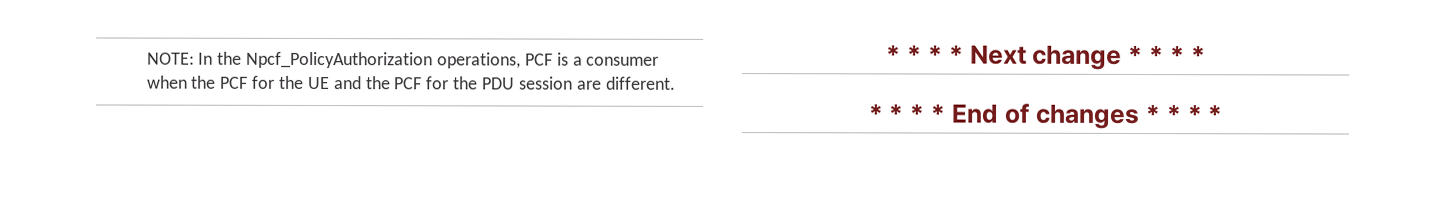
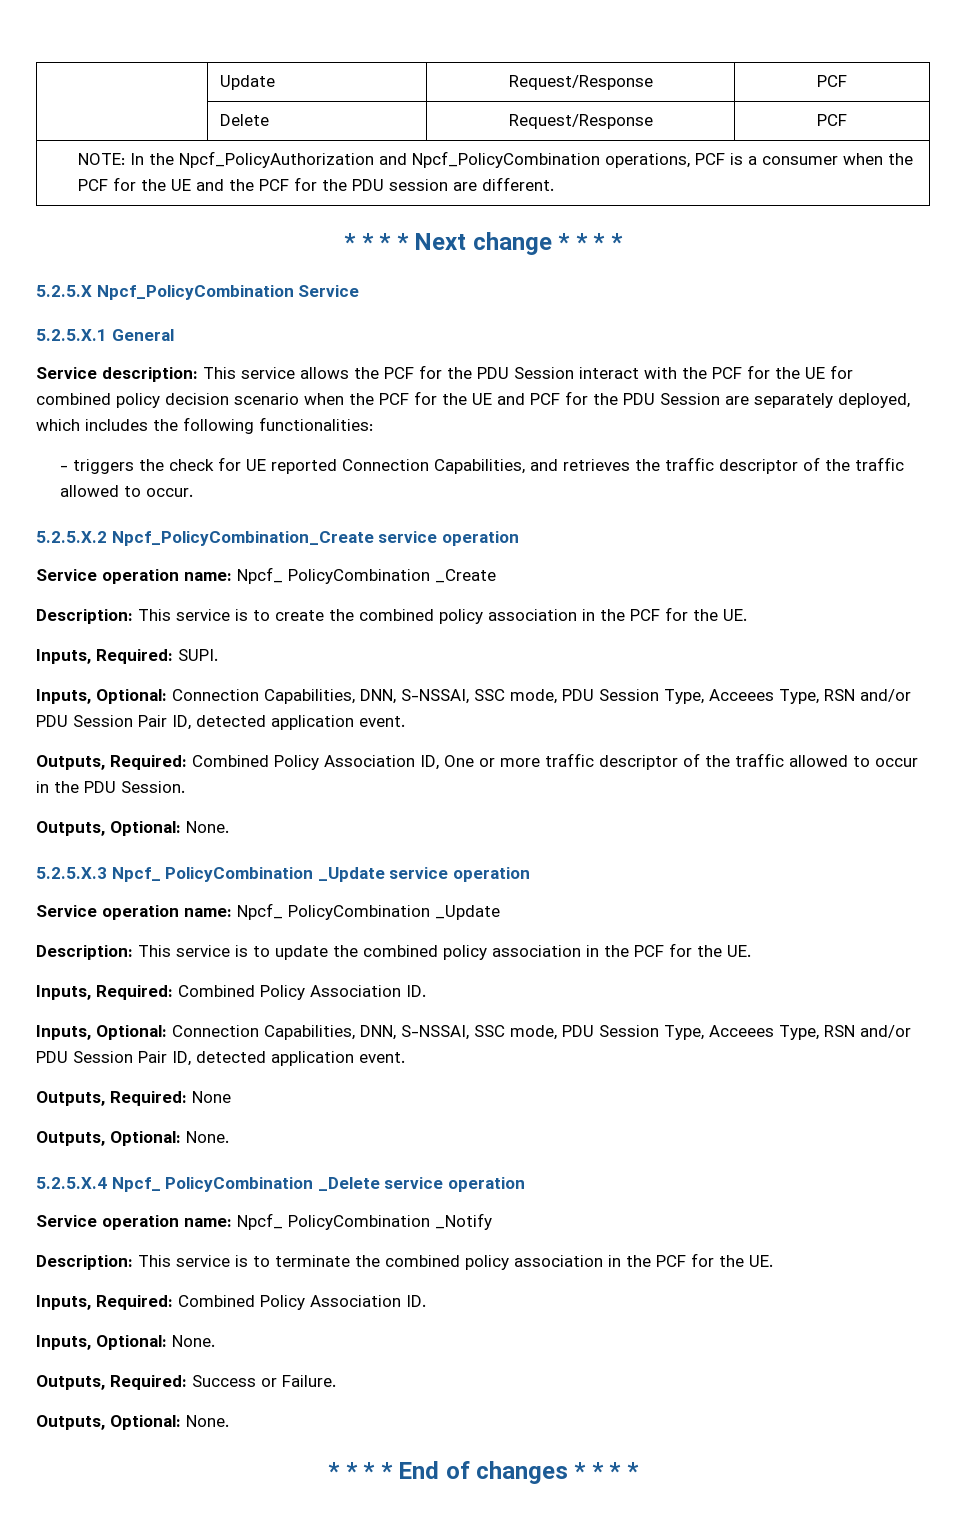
+ | Update | Request/Response | PCF
+ | Delete | Request/Response | PCF
- NOTE: In the Npcf_PolicyAuthorization operations, PCF is a consumer when the PCF for the UE and the PCF for the PDU session are different.
+ NOTE: In the Npcf_PolicyAuthorization and Npcf_PolicyCombination operations, PCF is a consumer when the PCF for the UE and the PCF for the PDU session are different.
+ 5.2.5.X Npcf_PolicyCombination Service
+ 5.2.5.X.1 General
+ Service description: This service allows the PCF for the PDU Session interact with the PCF for the UE for combined policy decision scenario when the PCF for the UE and PCF for the PDU Session are separately deployed, which includes the following functionalities:
+ - triggers the check for UE reported Connection Capabilities, and retrieves the traffic descriptor of the traffic allowed to occur.
+ 5.2.5.X.2 Npcf_PolicyCombination_Create service operation
+ Service operation name: Npcf_ PolicyCombination _Create
+ Description: This service is to create the combined policy association in the PCF for the UE.
+ Inputs, Required: SUPI.
+ Inputs, Optional: Connection Capabilities, DNN, S-NSSAI, SSC mode, PDU Session Type, Acceees Type, RSN and/or PDU Session Pair ID, detected application event.
+ Outputs, Required: Combined Policy Association ID, One or more traffic descriptor of the traffic allowed to occur in the PDU Session.
+ Outputs, Optional: None.
+ 5.2.5.X.3 Npcf_ PolicyCombination _Update service operation
+ Service operation name: Npcf_ PolicyCombination _Update
+ Description: This service is to update the combined policy association in the PCF for the UE.
+ Inputs, Required: Combined Policy Association ID.
+ Inputs, Optional: Connection Capabilities, DNN, S-NSSAI, SSC mode, PDU Session Type, Acceees Type, RSN and/or PDU Session Pair ID, detected application event.
+ Outputs, Required: None
+ Outputs, Optional: None.
+ 5.2.5.X.4 Npcf_ PolicyCombination _Delete service operation
+ Service operation name: Npcf_ PolicyCombination _Notify
+ Description: This service is to terminate the combined policy association in the PCF for the UE.
+ Inputs, Required: Combined Policy Association ID.
+ Inputs, Optional: None.
+ Outputs, Required: Success or Failure.
+ Outputs, Optional: None.

